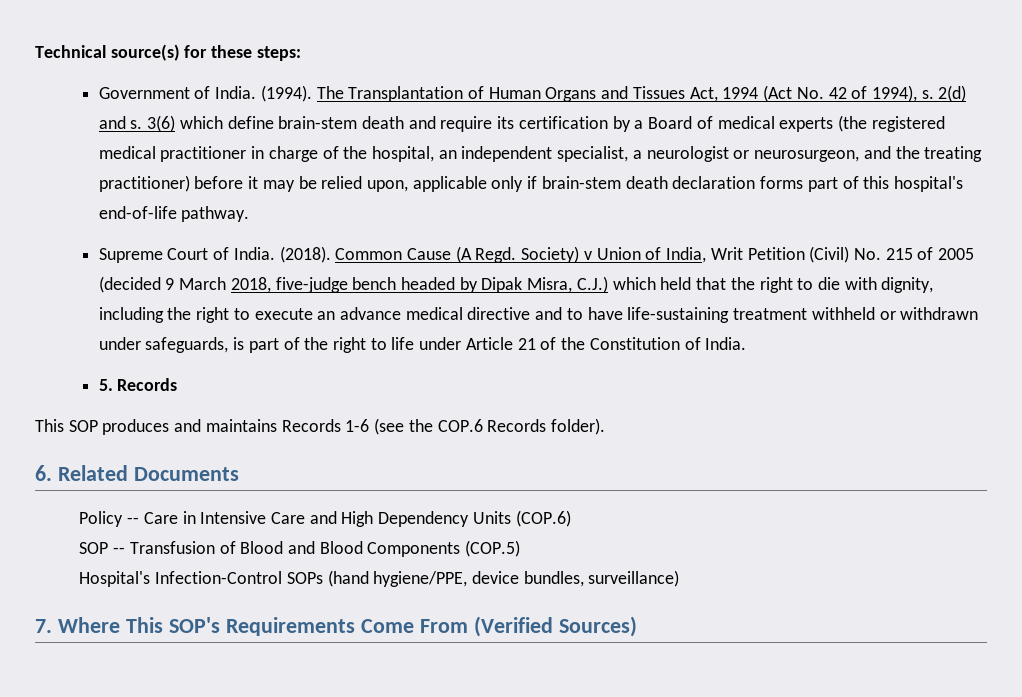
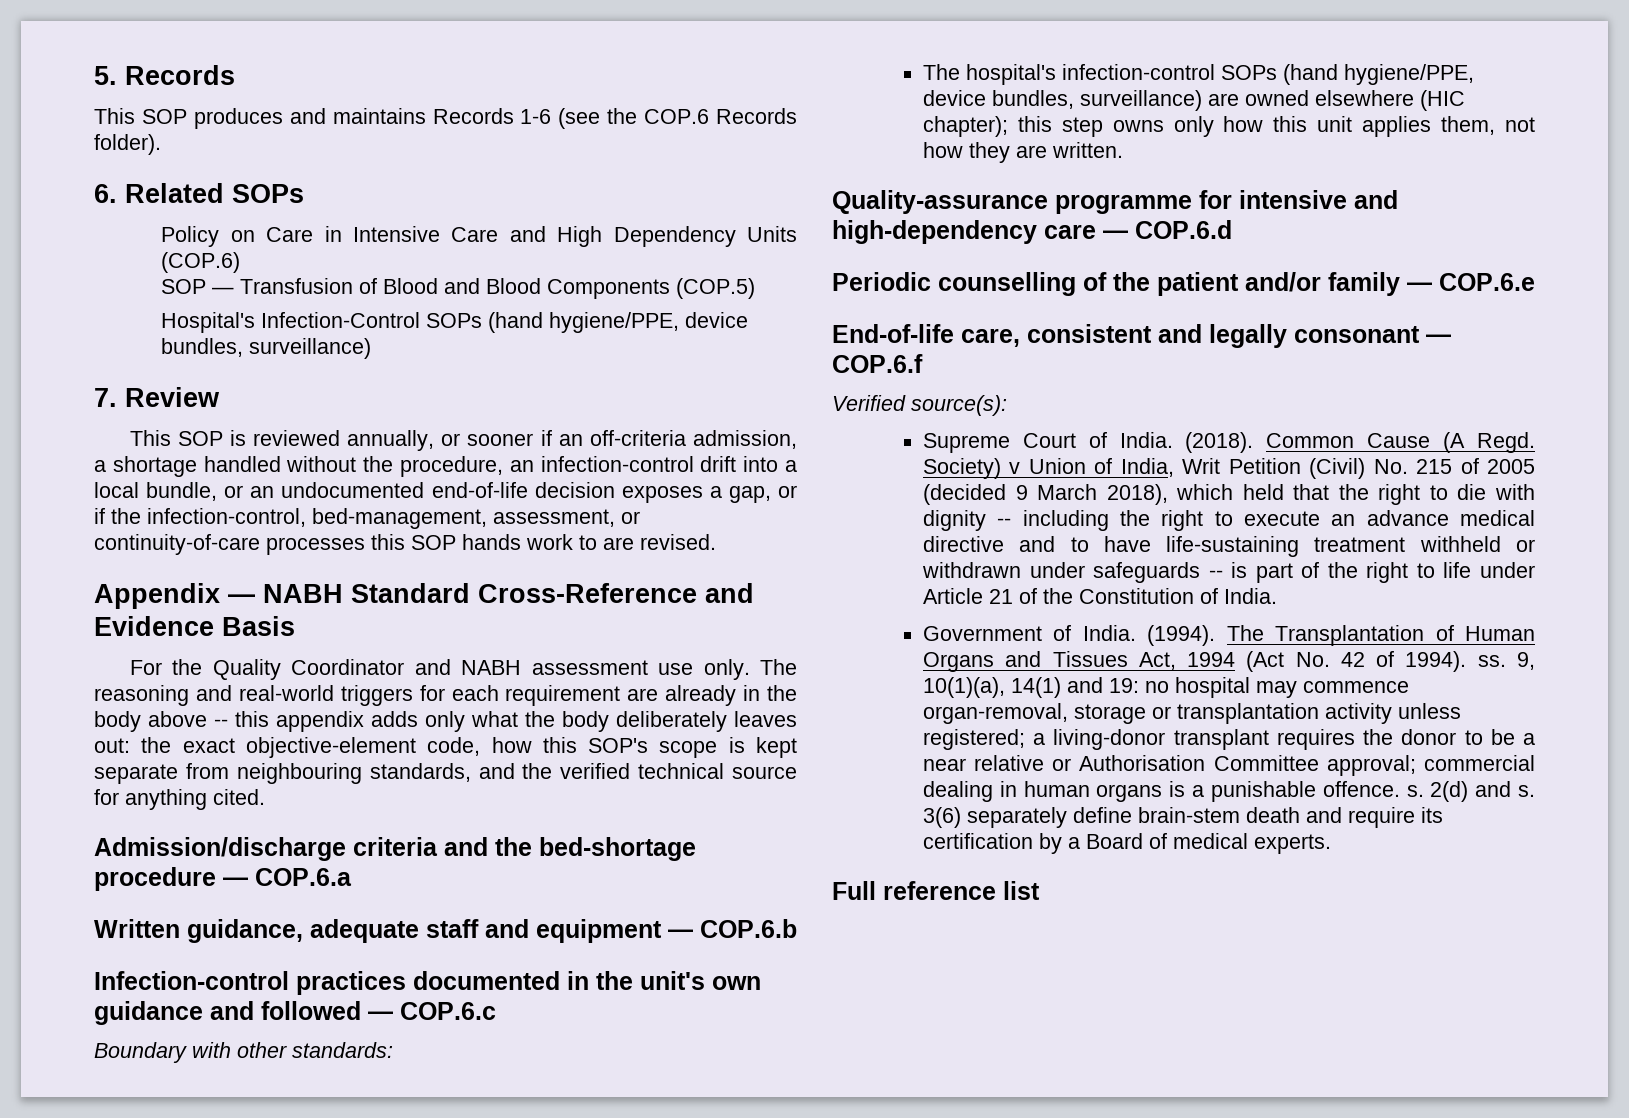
- Technical source(s) for these steps:
- Government of India. (1994). The Transplantation of Human Organs and Tissues Act, 1994 (Act No. 42 of 1994), s. 2(d) and s. 3(6) which define brain-stem death and require its certification by a Board of medical experts (the registered medical practitioner in charge of the hospital, an independent specialist, a neurologist or neurosurgeon, and the treating practitioner) before it may be relied upon, applicable only if brain-stem death declaration forms part of this hospital's end-of-life pathway.
+ 5. Records
+ This SOP produces and maintains Records 1-6 (see the COP.6 Records folder).
+ 6. Related SOPs
+ Policy on Care in Intensive Care and High Dependency Units (COP.6)
+ SOP — Transfusion of Blood and Blood Components (COP.5)
+ Hospital's Infection-Control SOPs (hand hygiene/PPE, device bundles, surveillance)
+ 7. Review
+ This SOP is reviewed annually, or sooner if an off-criteria admission, a shortage handled without the procedure, an infection-control drift into a local bundle, or an undocumented end-of-life decision exposes a gap, or if the infection-control, bed-management, assessment, or continuity-of-care processes this SOP hands work to are revised.
+ Appendix — NABH Standard Cross-Reference and Evidence Basis
+ For the Quality Coordinator and NABH assessment use only. The reasoning and real-world triggers for each requirement are already in the body above -- this appendix adds only what the body deliberately leaves out: the exact objective-element code, how this SOP's scope is kept separate from neighbouring standards, and the verified technical source for anything cited.
+ Admission/discharge criteria and the bed-shortage procedure — COP.6.a
+ Written guidance, adequate staff and equipment — COP.6.b
+ Infection-control practices documented in the unit's own guidance and followed — COP.6.c
+ Boundary with other standards:
+ The hospital's infection-control SOPs (hand hygiene/PPE, device bundles, surveillance) are owned elsewhere (HIC chapter); this step owns only how this unit applies them, not how they are written.
+ Quality-assurance programme for intensive and high-dependency care — COP.6.d
+ Periodic counselling of the patient and/or family — COP.6.e
+ End-of-life care, consistent and legally consonant — COP.6.f
+ Verified source(s):
- Society) v Union of India, Writ Petition (Civil) No. 215 of 2005 (decided 9 March 2018, five-judge bench headed by Dipak Misra, C.J.) which held that the right to die with dignity, including the right to execute an advance medical directive and to have life-sustaining treatment withheld or withdrawn under safeguards, is part of the right to life under Article 21 of the Constitution of India.
+ Society) v Union of India, Writ Petition (Civil) No. 215 of 2005 (decided 9 March 2018), which held that the right to die with dignity -- including the right to execute an advance medical directive and to have life-sustaining treatment withheld or withdrawn under safeguards -- is part of the right to life under Article 21 of the Constitution of India.
- 5. Records
- This SOP produces and maintains Records 1-6 (see the COP.6 Records folder).
- 6. Related Documents
- Policy -- Care in Intensive Care and High Dependency Units (COP.6)
- SOP -- Transfusion of Blood and Blood Components (COP.5)
- Hospital's Infection-Control SOPs (hand hygiene/PPE, device bundles, surveillance)
- 7. Where This SOP's Requirements Come From (Verified Sources)
+ Government of India. (1994). The Transplantation of Human Organs and Tissues Act, 1994 (Act No. 42 of 1994). ss. 9, 10(1)(a), 14(1) and 19: no hospital may commence organ-removal, storage or transplantation activity unless registered; a living-donor transplant requires the donor to be a near relative or Authorisation Committee approval; commercial dealing in human organs is a punishable offence. s. 2(d) and s. 3(6) separately define brain-stem death and require its certification by a Board of medical experts.
+ Full reference list

